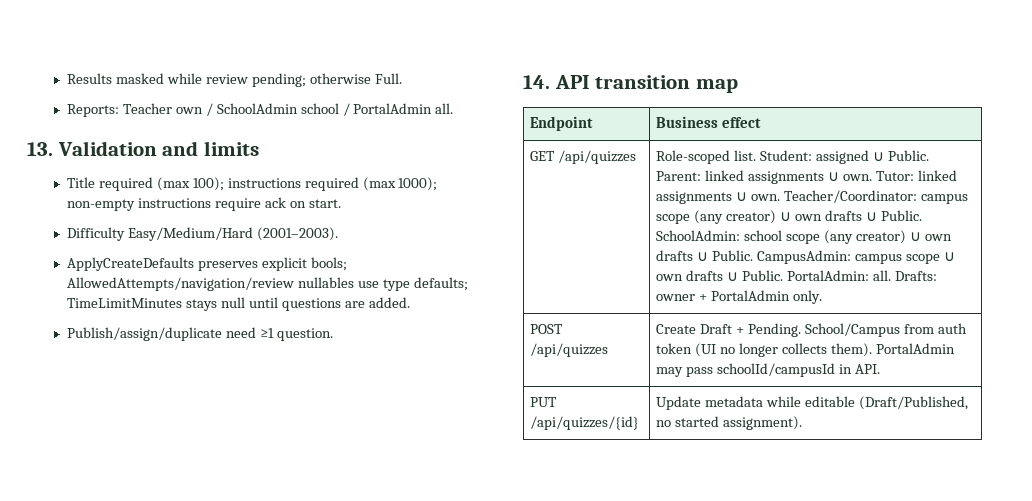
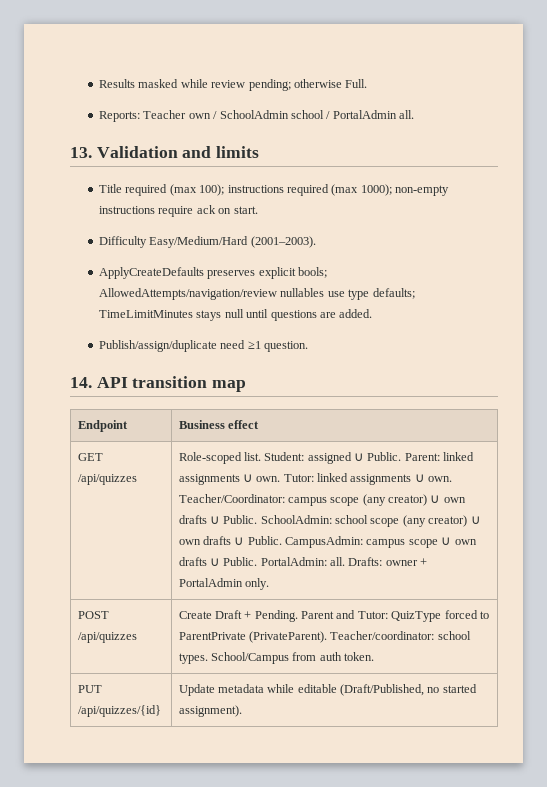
- POST /api/quizzes | Create Draft + Pending. School/Campus from auth token (UI no longer collects them). PortalAdmin may pass schoolId/campusId in API.
+ POST /api/quizzes | Create Draft + Pending. Parent and Tutor: QuizType forced to ParentPrivate (PrivateParent). Teacher/coordinator: school types. School/Campus from auth token.

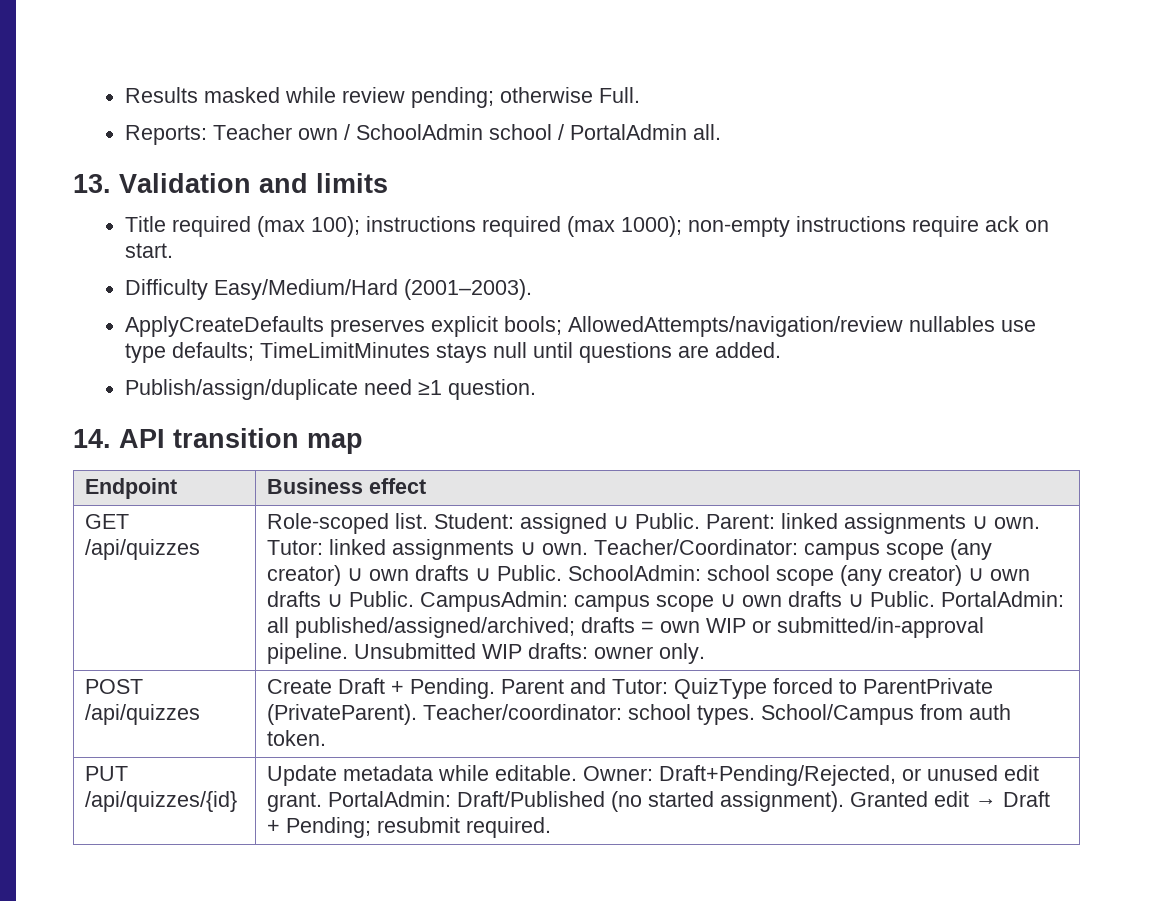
- PortalAdmin: all. Drafts: owner + PortalAdmin only.
+ PortalAdmin: all published/assigned/archived; drafts = own WIP or submitted/in-approval pipeline. Unsubmitted WIP drafts: owner only.
- PUT /api/quizzes/{id} | Update metadata while editable (Draft/Published, no started assignment).
+ PUT /api/quizzes/{id} | Update metadata while editable. Owner: Draft+Pending/Rejected, or unused edit grant. PortalAdmin: Draft/Published (no started assignment). Granted edit → Draft + Pending; resubmit required.

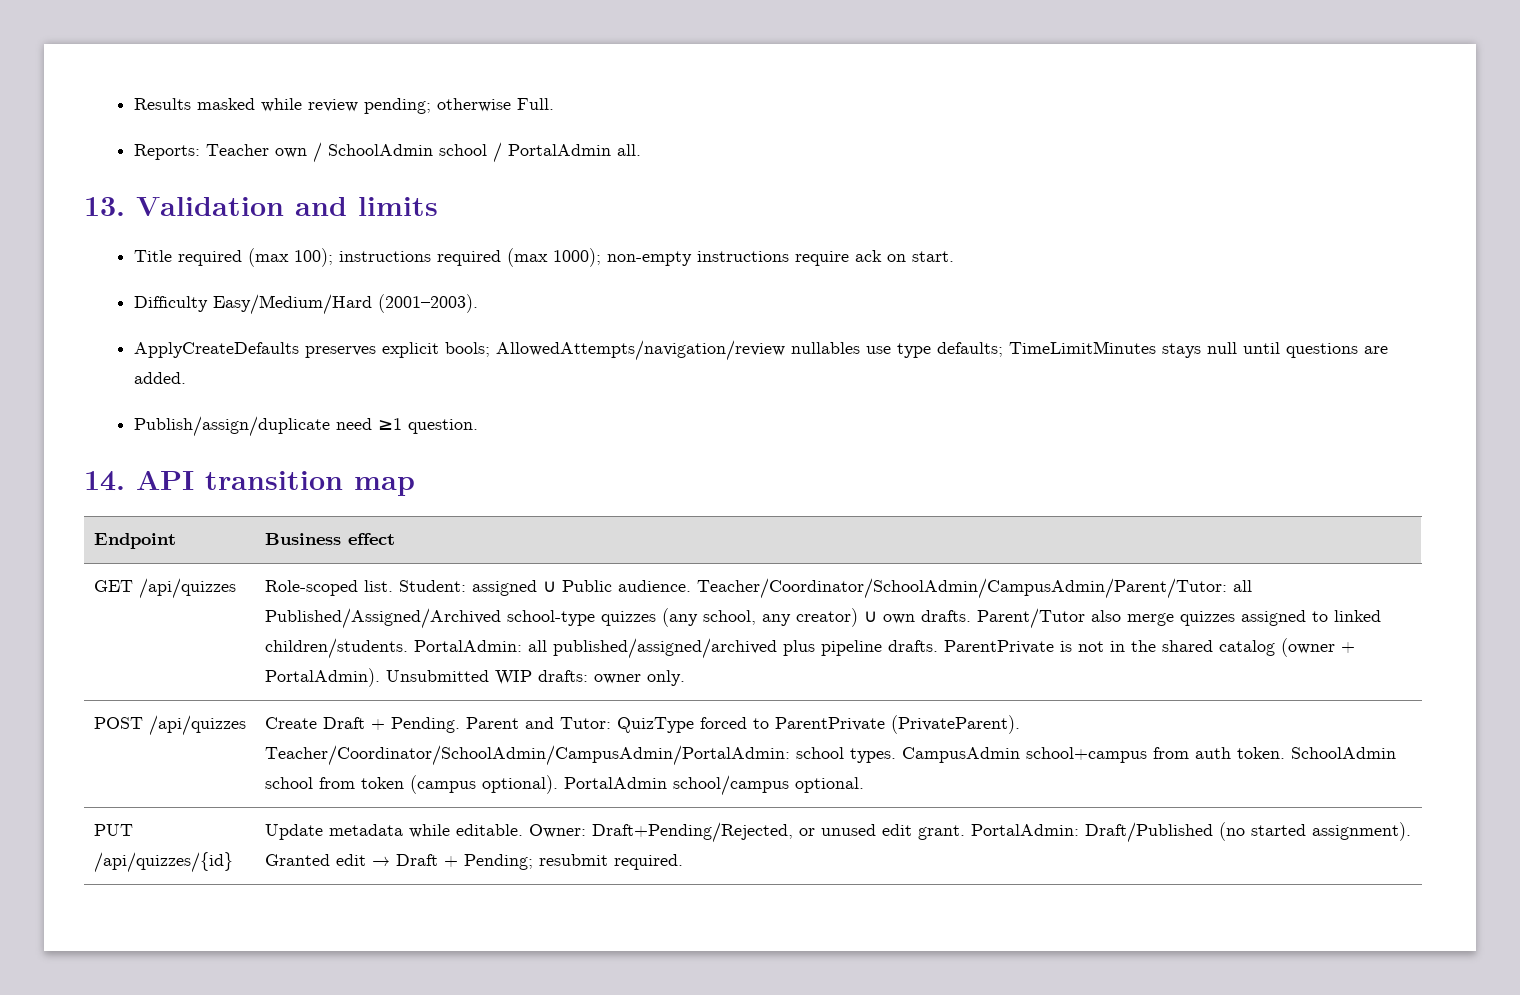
- Student: assigned ∪ Public. Parent: linked assignments ∪ own. Tutor: linked assignments ∪ own. Teacher/Coordinator: campus scope (any creator) ∪ own drafts ∪ Public. SchoolAdmin: school scope (any creator) ∪ own drafts ∪ Public. CampusAdmin: campus scope ∪ own drafts ∪ Public. PortalAdmin: all published/assigned/archived; drafts = own WIP or submitted/in-approval pipeline.
+ Student: assigned ∪ Public audience. Teacher/Coordinator/SchoolAdmin/CampusAdmin/Parent/Tutor: all Published/Assigned/Archived school-type quizzes (any school, any creator) ∪ own drafts. Parent/Tutor also merge quizzes assigned to linked children/students. PortalAdmin: all published/assigned/archived plus pipeline drafts. ParentPrivate is not in the shared catalog (owner + PortalAdmin).
- POST /api/quizzes | Create Draft + Pending. Parent and Tutor: QuizType forced to ParentPrivate (PrivateParent). Teacher/coordinator: school types. School/Campus from auth token.
+ POST /api/quizzes | Create Draft + Pending. Parent and Tutor: QuizType forced to ParentPrivate (PrivateParent). Teacher/Coordinator/SchoolAdmin/CampusAdmin/PortalAdmin: school types. CampusAdmin school+campus from auth token. SchoolAdmin school from token (campus optional). PortalAdmin school/campus optional.

